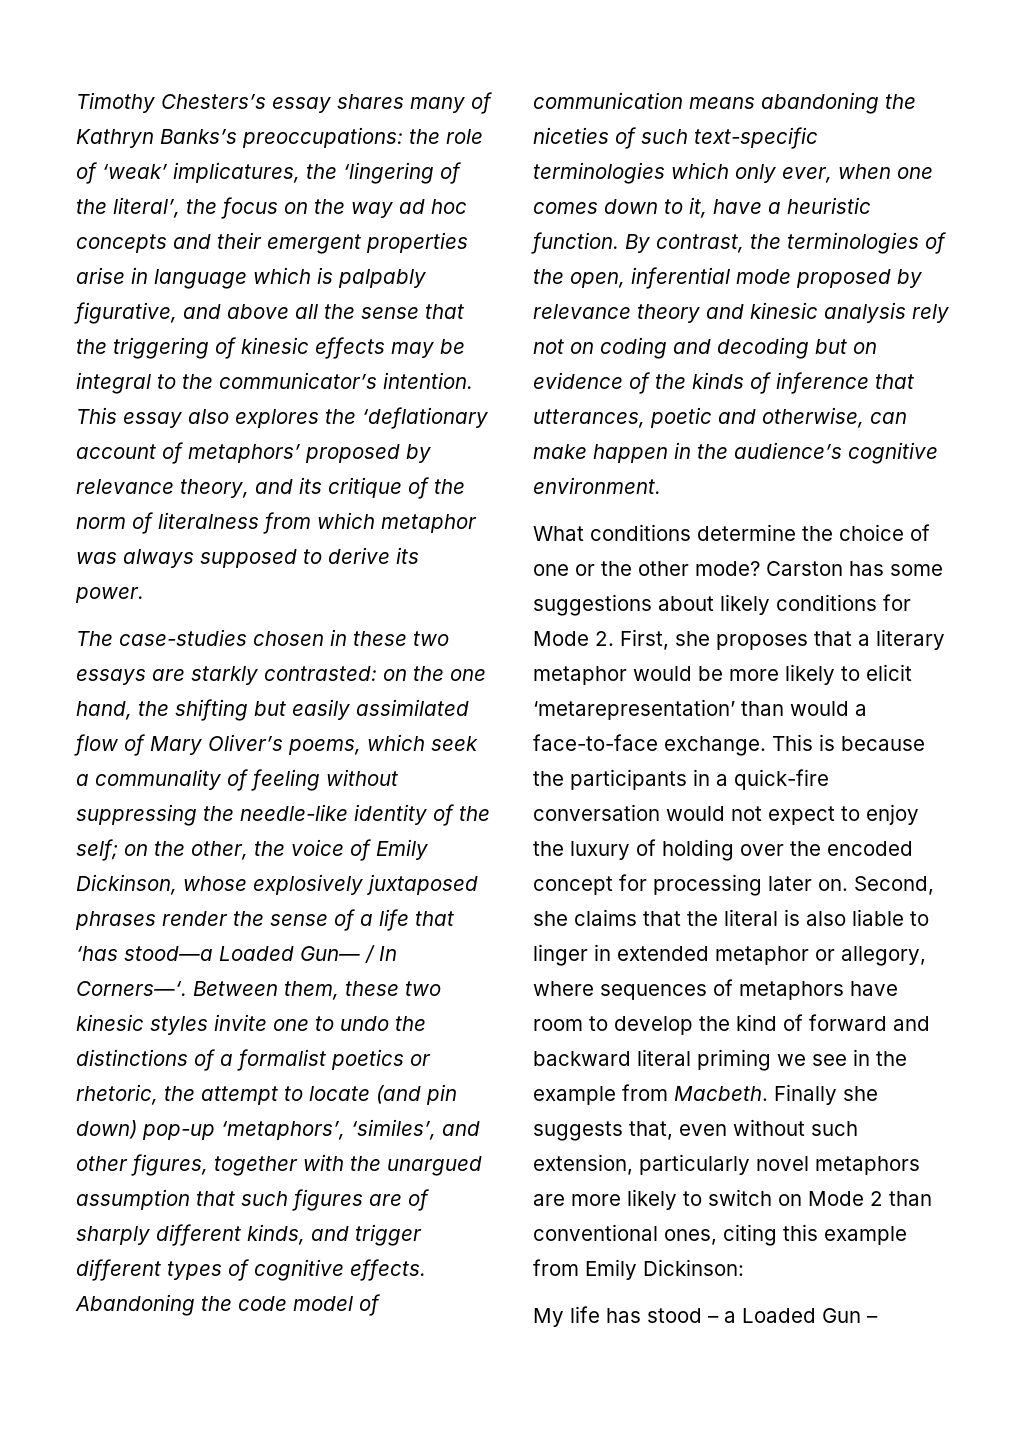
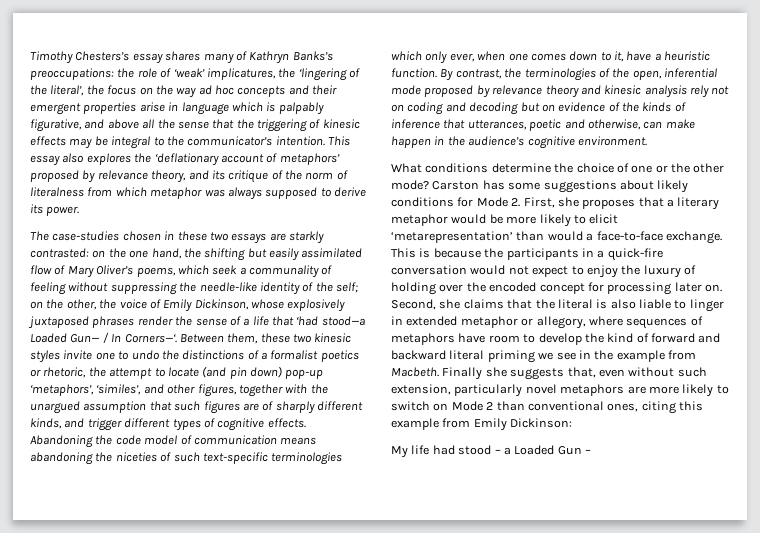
- on the other, the voice of Emily Dickinson, whose explosively juxtaposed phrases render the sense of a life that ‘has stood—a Loaded Gun— / In Corners—‘.
+ on the other, the voice of Emily Dickinson, whose explosively juxtaposed phrases render the sense of a life that ‘had stood—a Loaded Gun— / In Corners—‘.
- My life has stood – a Loaded Gun –
+ My life had stood – a Loaded Gun –

